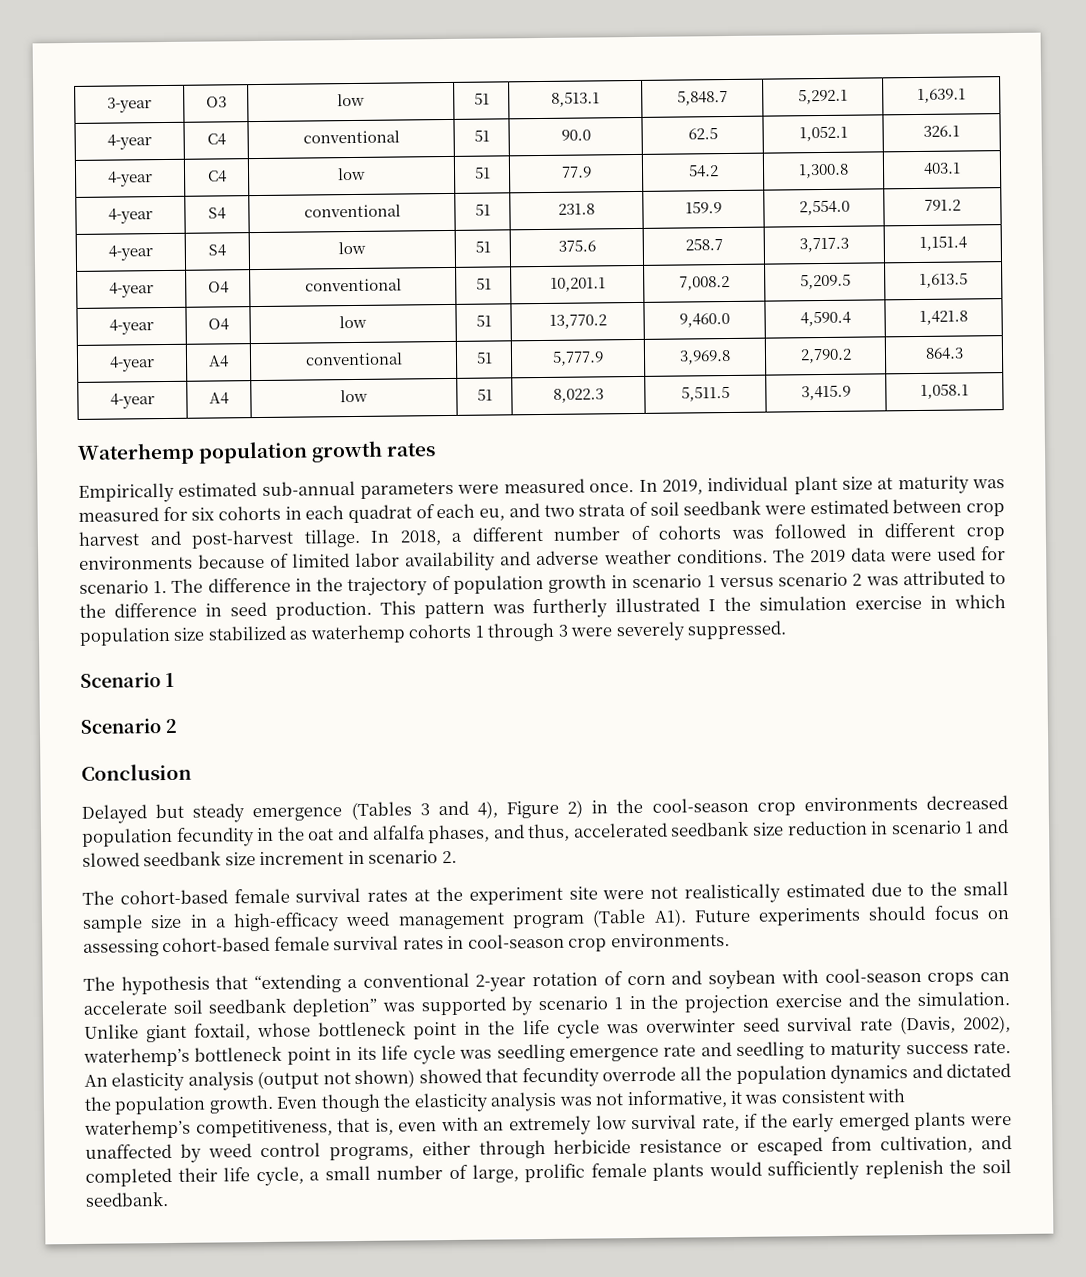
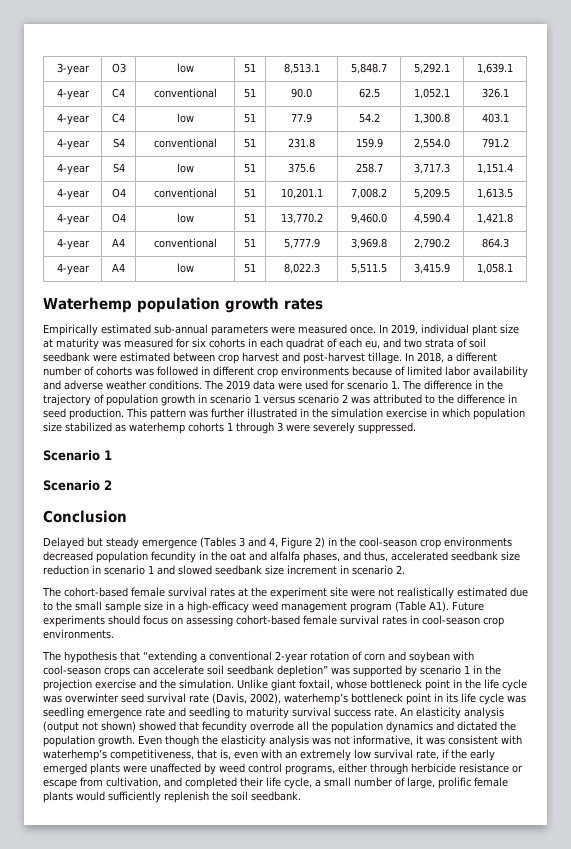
- This pattern was furtherly illustrated I the simulation exercise in which population size stabilized as waterhemp cohorts 1 through 3 were severely suppressed.
+ This pattern was further illustrated in the simulation exercise in which population size stabilized as waterhemp cohorts 1 through 3 were severely suppressed.
- Delayed but steady emergence (Tables 3 and 4), Figure 2) in the cool-season crop environments decreased population fecundity in the oat and alfalfa phases, and thus, accelerated seedbank size reduction in scenario 1 and slowed seedbank size increment in scenario 2.
+ Delayed but steady emergence (Tables 3 and 4, Figure 2) in the cool-season crop environments decreased population fecundity in the oat and alfalfa phases, and thus, accelerated seedbank size reduction in scenario 1 and slowed seedbank size increment in scenario 2.
- Unlike giant foxtail, whose bottleneck point in the life cycle was overwinter seed survival rate (Davis, 2002), waterhemp’s bottleneck point in its life cycle was seedling emergence rate and seedling to maturity success rate.
+ Unlike giant foxtail, whose bottleneck point in the life cycle was overwinter seed survival rate (Davis, 2002), waterhemp’s bottleneck point in its life cycle was seedling emergence rate and seedling to maturity survival success rate.
- Even though the elasticity analysis was not informative, it was consistent with waterhemp’s competitiveness, that is, even with an extremely low survival rate, if the early emerged plants were unaffected by weed control programs, either through herbicide resistance or escaped from cultivation, and completed their life cycle, a small number of large, prolific female plants would sufficiently replenish the soil seedbank.
+ Even though the elasticity analysis was not informative, it was consistent with waterhemp’s competitiveness, that is, even with an extremely low survival rate, if the early emerged plants were unaffected by weed control programs, either through herbicide resistance or escape from cultivation, and completed their life cycle, a small number of large, prolific female plants would sufficiently replenish the soil seedbank.

